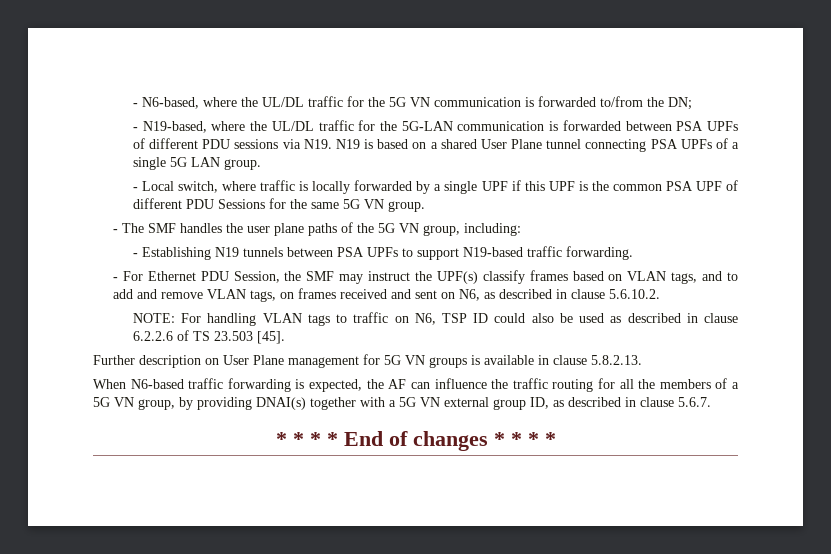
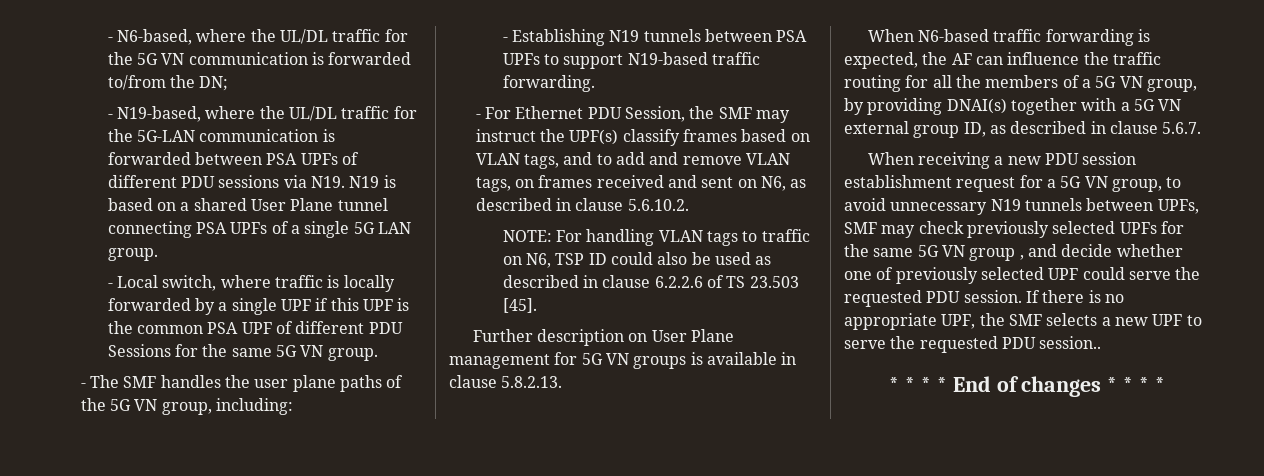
+ When receiving a new PDU session establishment request for a 5G VN group, to avoid unnecessary N19 tunnels between UPFs, SMF may check previously selected UPFs for the same 5G VN group , and decide whether one of previously selected UPF could serve the requested PDU session. If there is no appropriate UPF, the SMF selects a new UPF to serve the requested PDU session..

